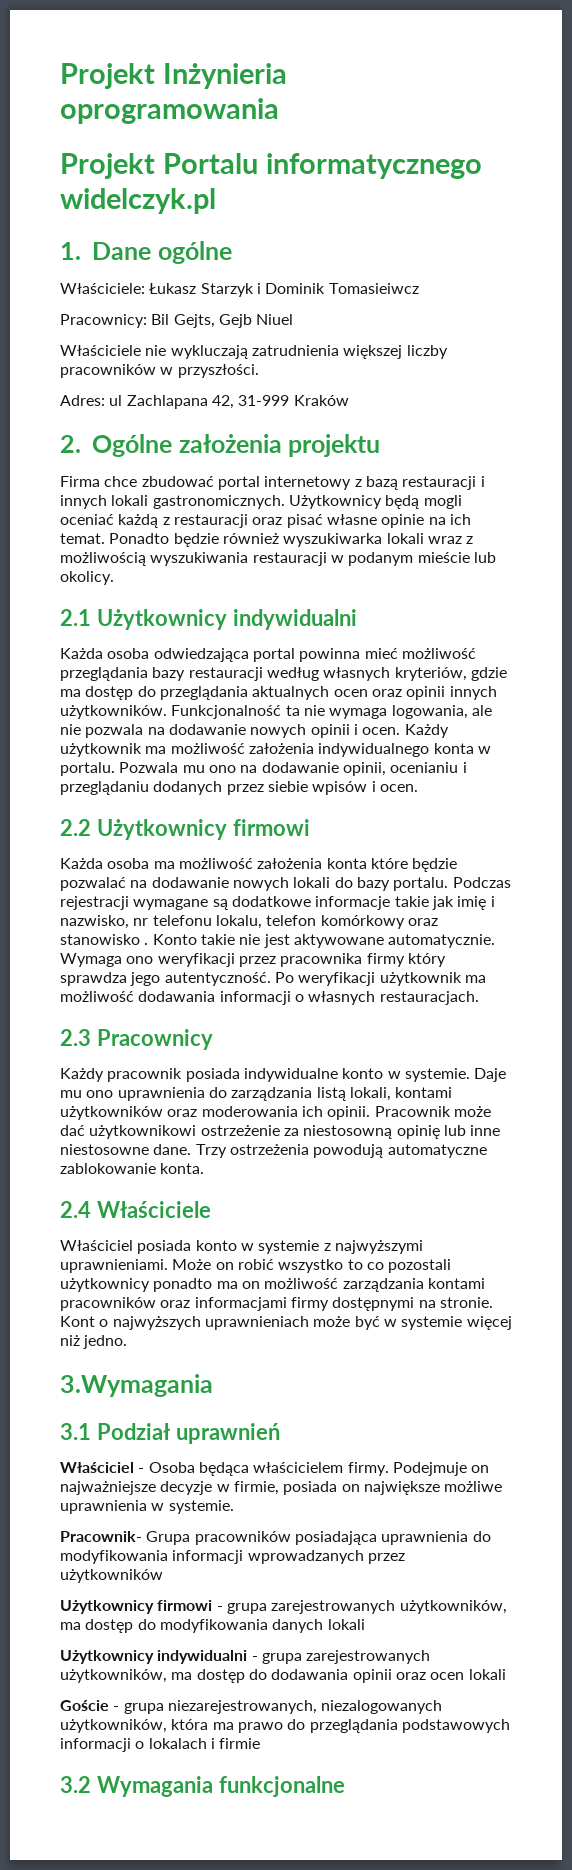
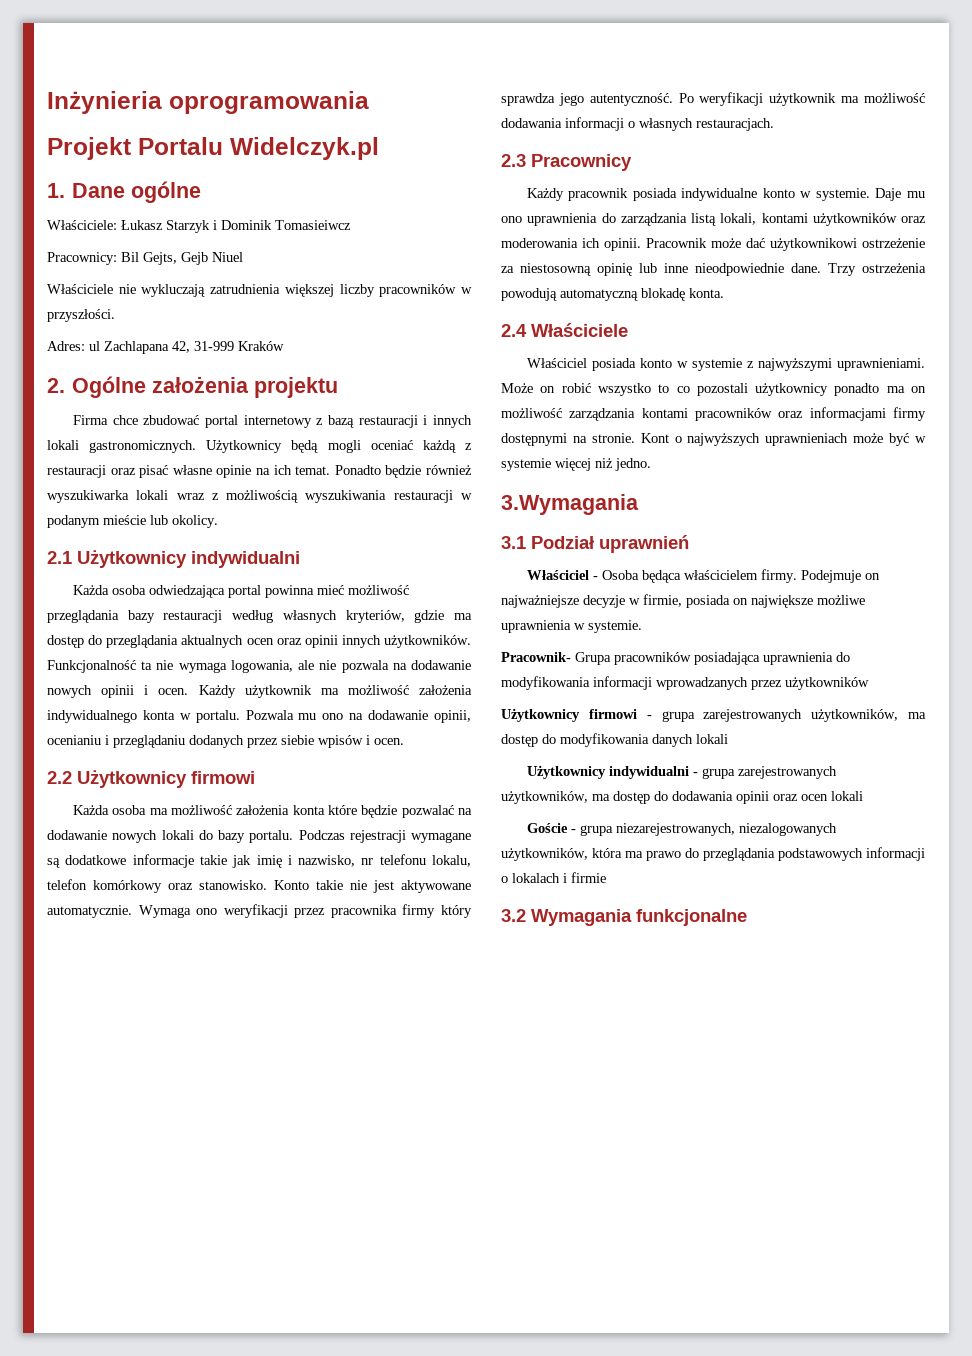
- Projekt Inżynieria oprogramowania
+ Inżynieria oprogramowania
- Projekt Portalu informatycznego widelczyk.pl
+ Projekt Portalu Widelczyk.pl
- Podczas rejestracji wymagane są dodatkowe informacje takie jak imię i nazwisko, nr telefonu lokalu, telefon komórkowy oraz stanowisko .
+ Podczas rejestracji wymagane są dodatkowe informacje takie jak imię i nazwisko, nr telefonu lokalu, telefon komórkowy oraz stanowisko.
- Pracownik może dać użytkownikowi ostrzeżenie za niestosowną opinię lub inne niestosowne dane.
+ Pracownik może dać użytkownikowi ostrzeżenie za niestosowną opinię lub inne nieodpowiednie dane.
- Trzy ostrzeżenia powodują automatyczne zablokowanie konta.
+ Trzy ostrzeżenia powodują automatyczną blokadę konta.

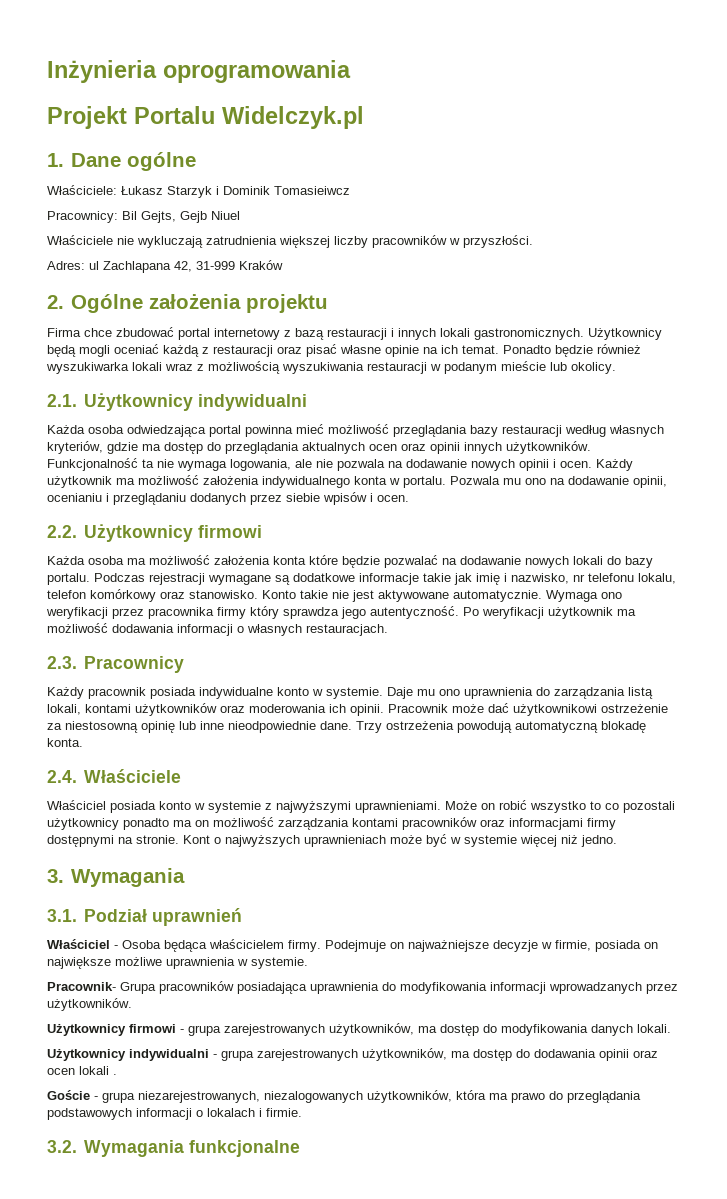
- 2.1 Użytkownicy indywidualni
+ 2.1. Użytkownicy indywidualni
- 2.2 Użytkownicy firmowi
+ 2.2. Użytkownicy firmowi
- 2.3 Pracownicy
+ 2.3. Pracownicy
- 2.4 Właściciele
+ 2.4. Właściciele
- 3.Wymagania
- 3.1 Podział uprawnień
+ 3. Wymagania
+ 3.1. Podział uprawnień
- Pracownik- Grupa pracowników posiadająca uprawnienia do modyfikowania informacji wprowadzanych przez użytkowników
+ Pracownik- Grupa pracowników posiadająca uprawnienia do modyfikowania informacji wprowadzanych przez użytkowników.
- Użytkownicy firmowi - grupa zarejestrowanych użytkowników, ma dostęp do modyfikowania danych lokali
+ Użytkownicy firmowi - grupa zarejestrowanych użytkowników, ma dostęp do modyfikowania danych lokali.
- Użytkownicy indywidualni - grupa zarejestrowanych użytkowników, ma dostęp do dodawania opinii oraz ocen lokali
+ Użytkownicy indywidualni - grupa zarejestrowanych użytkowników, ma dostęp do dodawania opinii oraz ocen lokali .
- Goście - grupa niezarejestrowanych, niezalogowanych użytkowników, która ma prawo do przeglądania podstawowych informacji o lokalach i firmie
- 3.2 Wymagania funkcjonalne
+ Goście - grupa niezarejestrowanych, niezalogowanych użytkowników, która ma prawo do przeglądania podstawowych informacji o lokalach i firmie.
+ 3.2. Wymagania funkcjonalne

